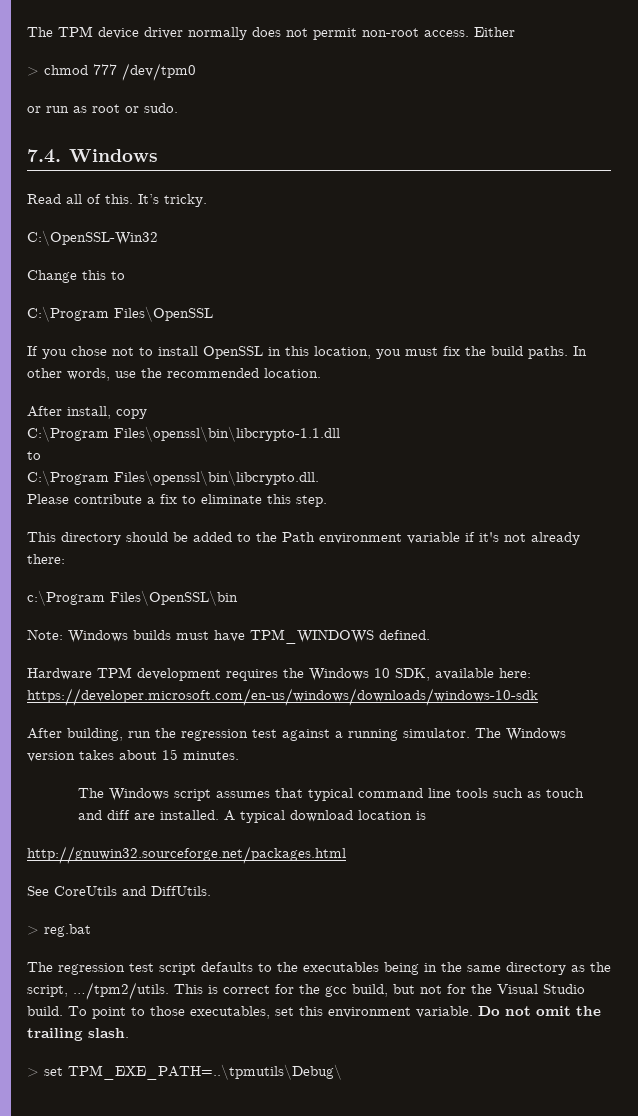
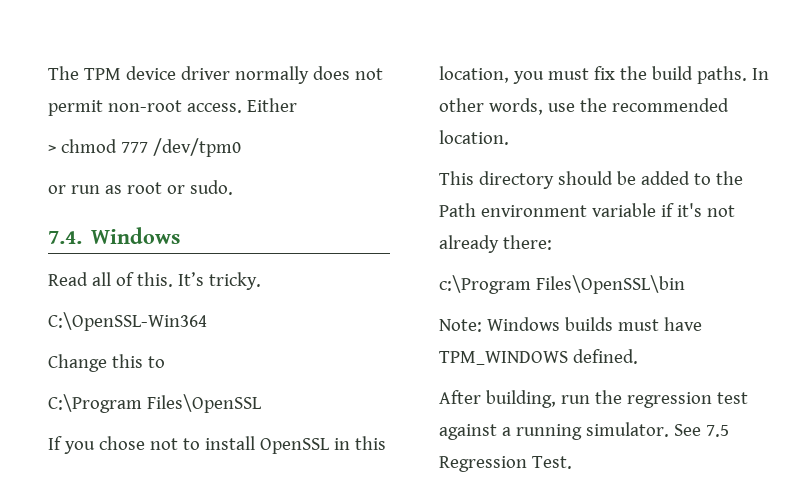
- C:\OpenSSL-Win32
+ C:\OpenSSL-Win364
- After install, copy
- C:\Program Files\openssl\bin\libcrypto-1.1.dll
- to
- C:\Program Files\openssl\bin\libcrypto.dll.
- Please contribute a fix to eliminate this step.
- Hardware TPM development requires the Windows 10 SDK, available here: https://developer.microsoft.com/en-us/windows/downloads/windows-10-sdk
- The Windows version takes about 15 minutes.
- The Windows script assumes that typical command line tools such as touch and diff are installed. A typical download location is
- http://gnuwin32.sourceforge.net/packages.html
- See CoreUtils and DiffUtils.
- > reg.bat
- The regression test script defaults to the executables being in the same directory as the script, …/tpm2/utils. This is correct for the gcc build, but not for the Visual Studio build. To point to those executables, set this environment variable. Do not omit the trailing slash.
- > set TPM_EXE_PATH=..\tpmutils\Debug\
+ See 7.5 Regression Test.

